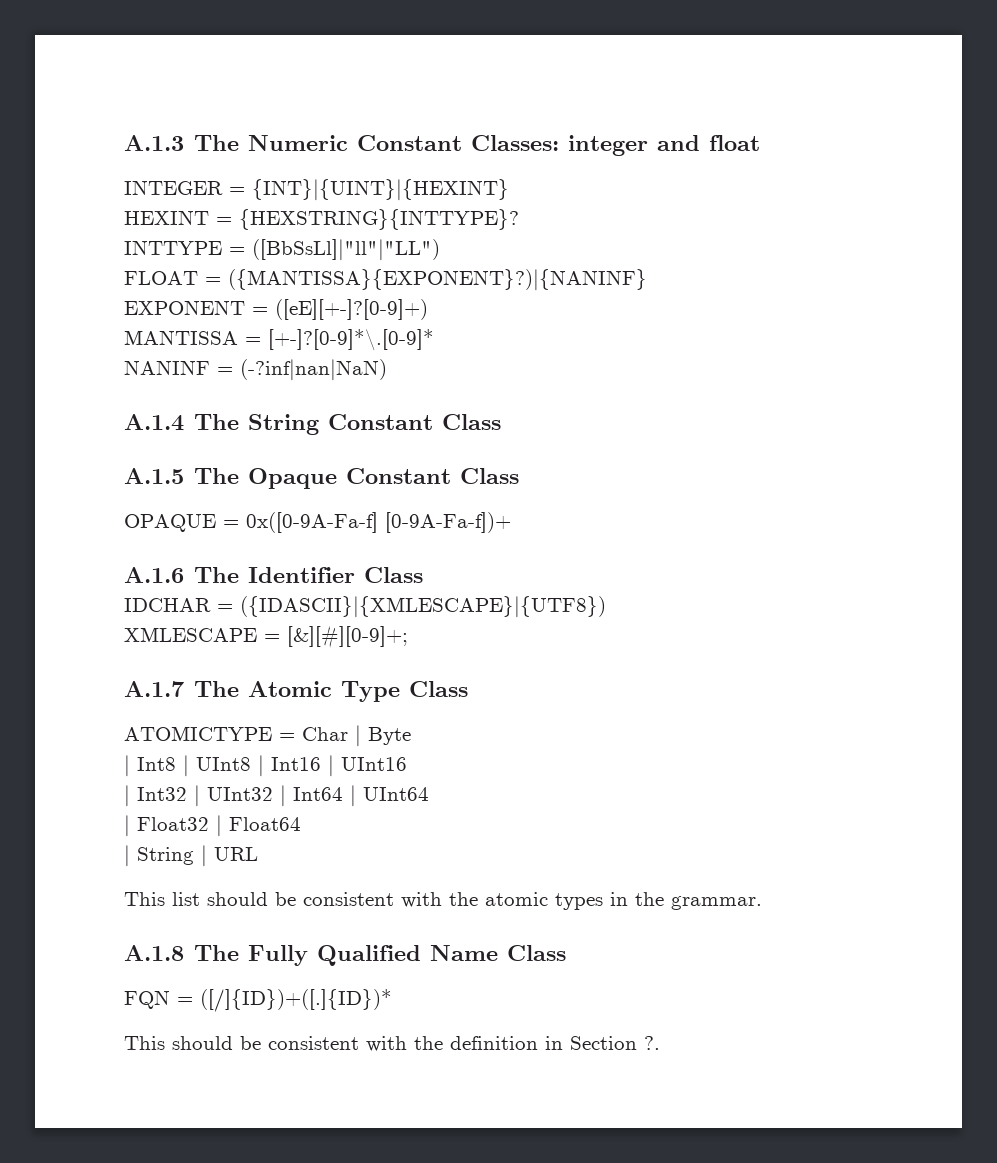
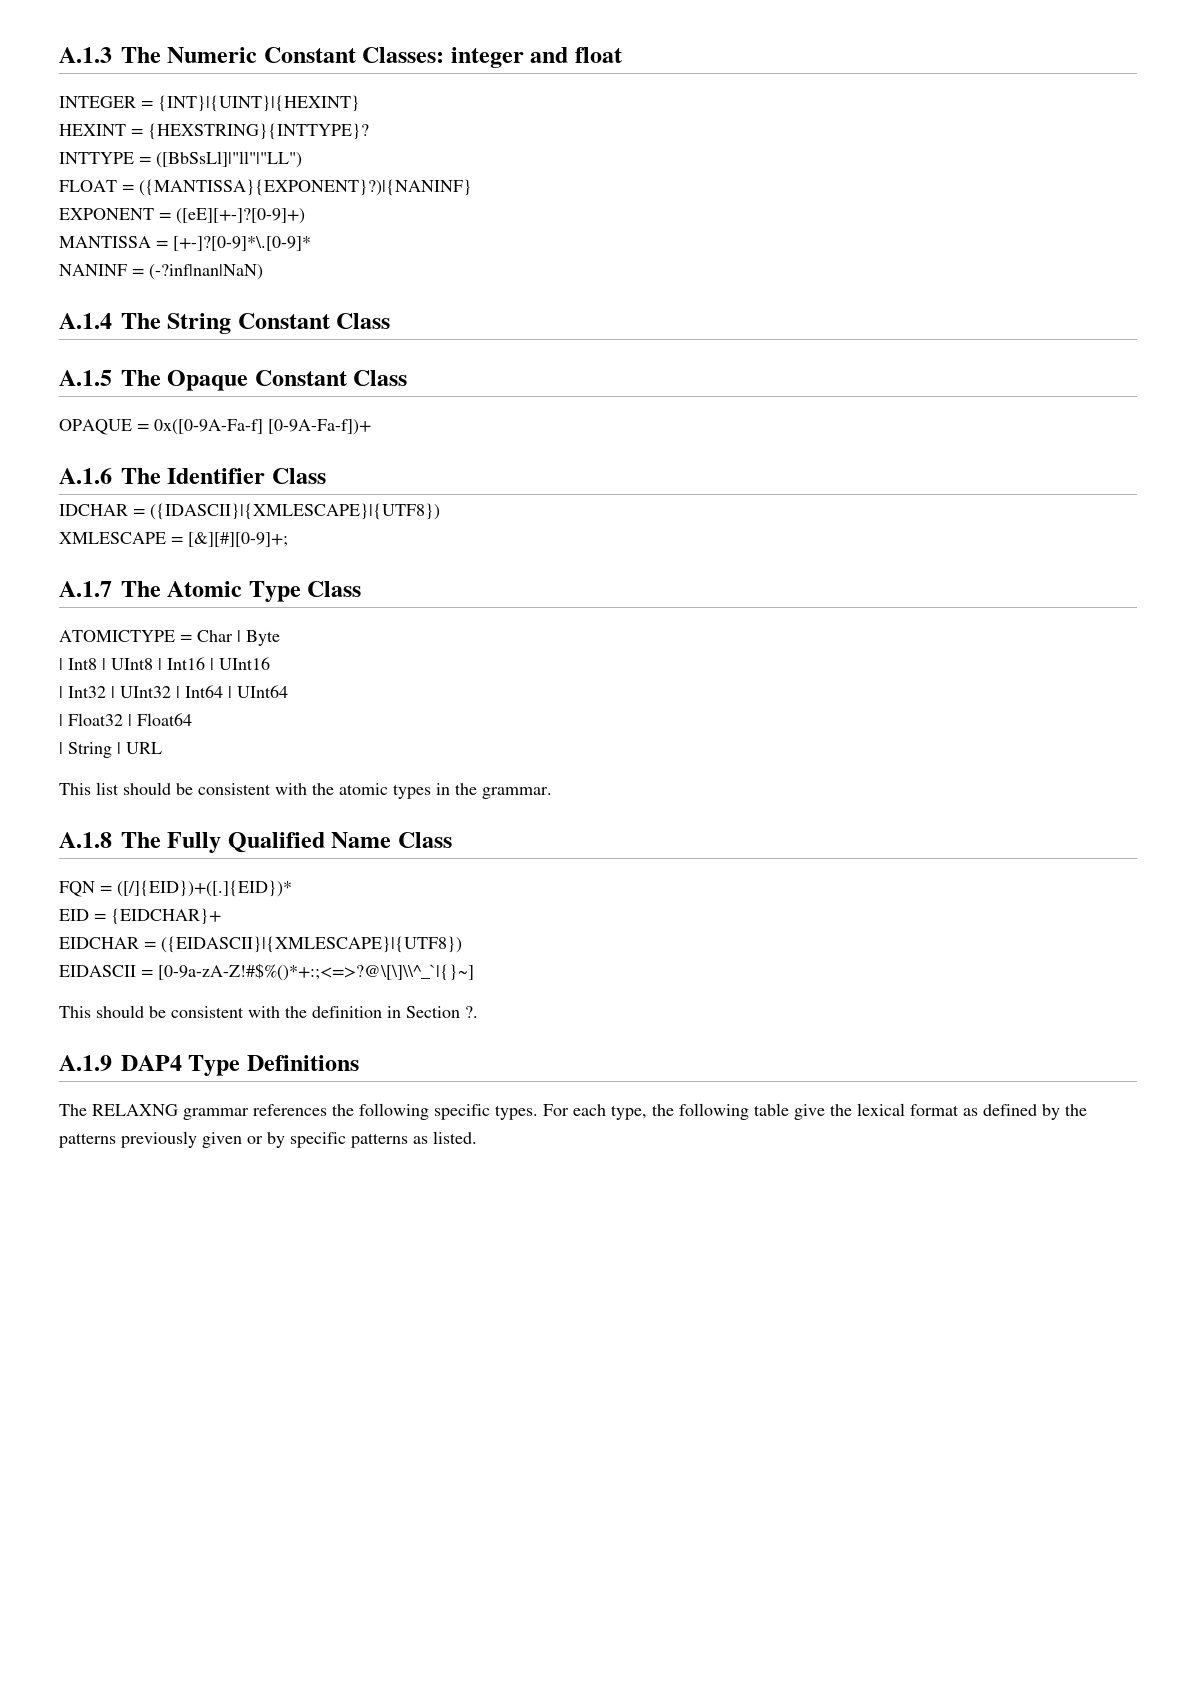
- FQN = ([/]{ID})+([.]{ID})*
+ FQN = ([/]{EID})+([.]{EID})*
+ EID = {EIDCHAR}+
+ EIDCHAR = ({EIDASCII}|{XMLESCAPE}|{UTF8})
+ EIDASCII = [0-9a-zA-Z!#$%()*+:;<=>?@\[\]\\^_`|{}~]
+ A.1.9 DAP4 Type Definitions
+ The RELAXNG grammar references the following specific types. For each type, the following table give the lexical format as defined by the patterns previously given or by specific patterns as listed.

